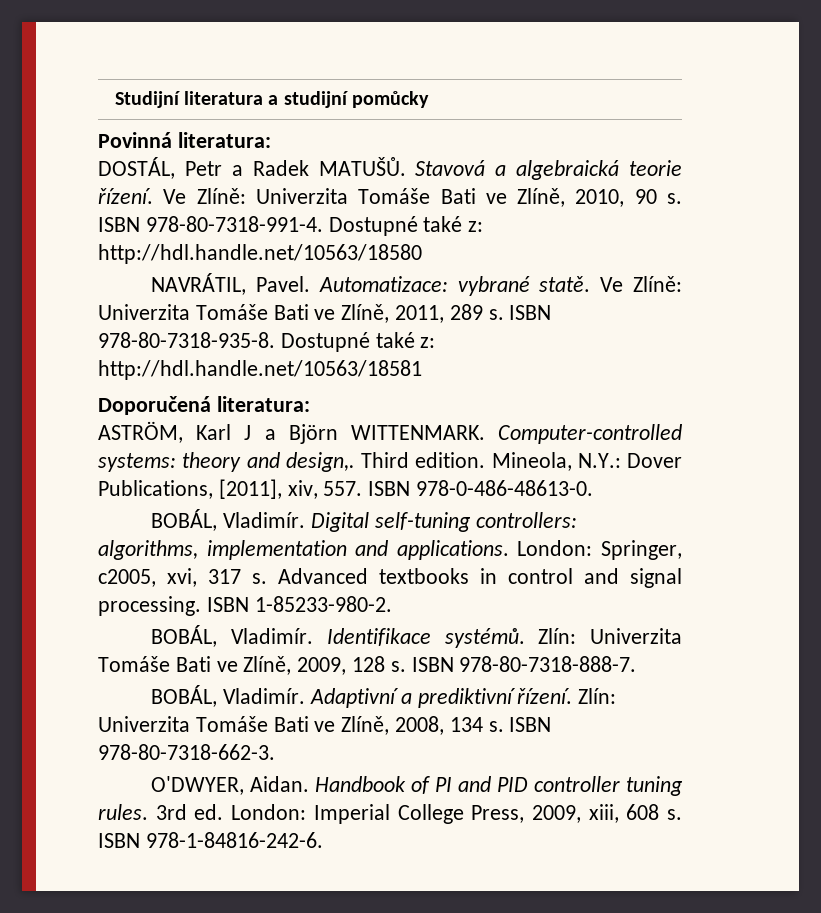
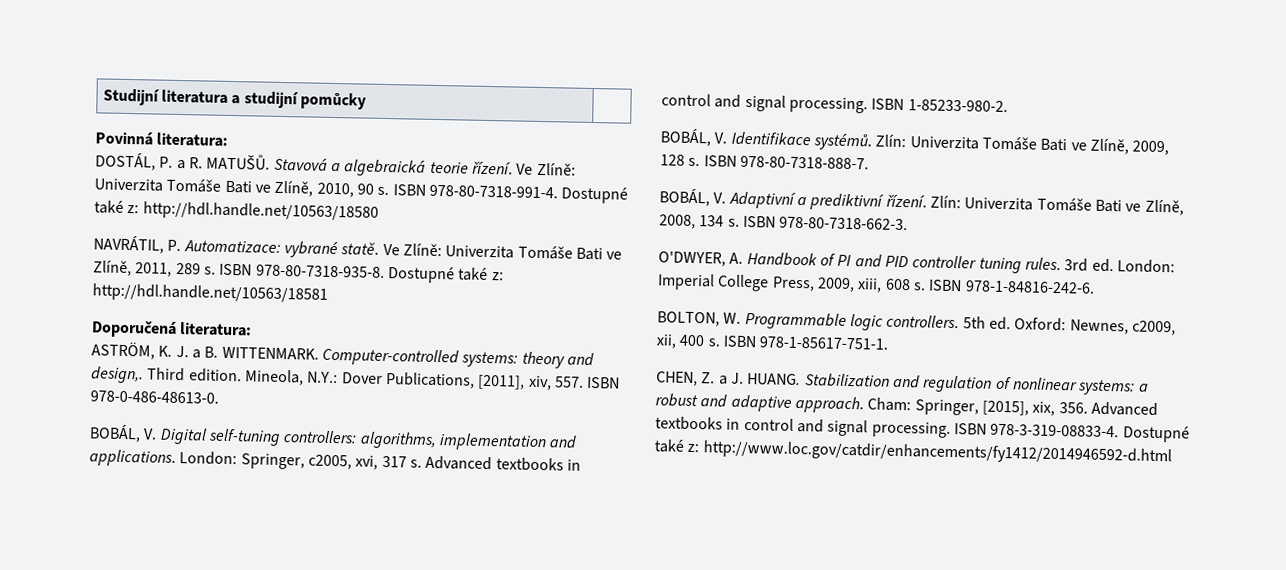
- DOSTÁL, Petr a Radek MATUŠŮ.
+ DOSTÁL, P. a R. MATUŠŮ.
- NAVRÁTIL, Pavel. Automatizace: vybrané statě.
+ NAVRÁTIL, P. Automatizace: vybrané statě.
- ASTRÖM, Karl J a Björn WITTENMARK.
+ ASTRÖM, K. J. a B. WITTENMARK.
- BOBÁL, Vladimír. Digital self-tuning controllers: algorithms, implementation and applications.
+ BOBÁL, V. Digital self-tuning controllers: algorithms, implementation and applications.
- BOBÁL, Vladimír. Identifikace systémů.
+ BOBÁL, V. Identifikace systémů.
- BOBÁL, Vladimír. Adaptivní a prediktivní řízení.
+ BOBÁL, V. Adaptivní a prediktivní řízení.
- O'DWYER, Aidan. Handbook of PI and PID controller tuning rules.
+ O'DWYER, A. Handbook of PI and PID controller tuning rules.
+ BOLTON, W. Programmable logic controllers. 5th ed. Oxford: Newnes, c2009, xii, 400 s. ISBN 978-1-85617-751-1.
+ CHEN, Z. a J. HUANG. Stabilization and regulation of nonlinear systems: a robust and adaptive approach. Cham: Springer, [2015], xix, 356. Advanced textbooks in control and signal processing. ISBN 978-3-319-08833-4. Dostupné také z: http://www.loc.gov/catdir/enhancements/fy1412/2014946592-d.html

